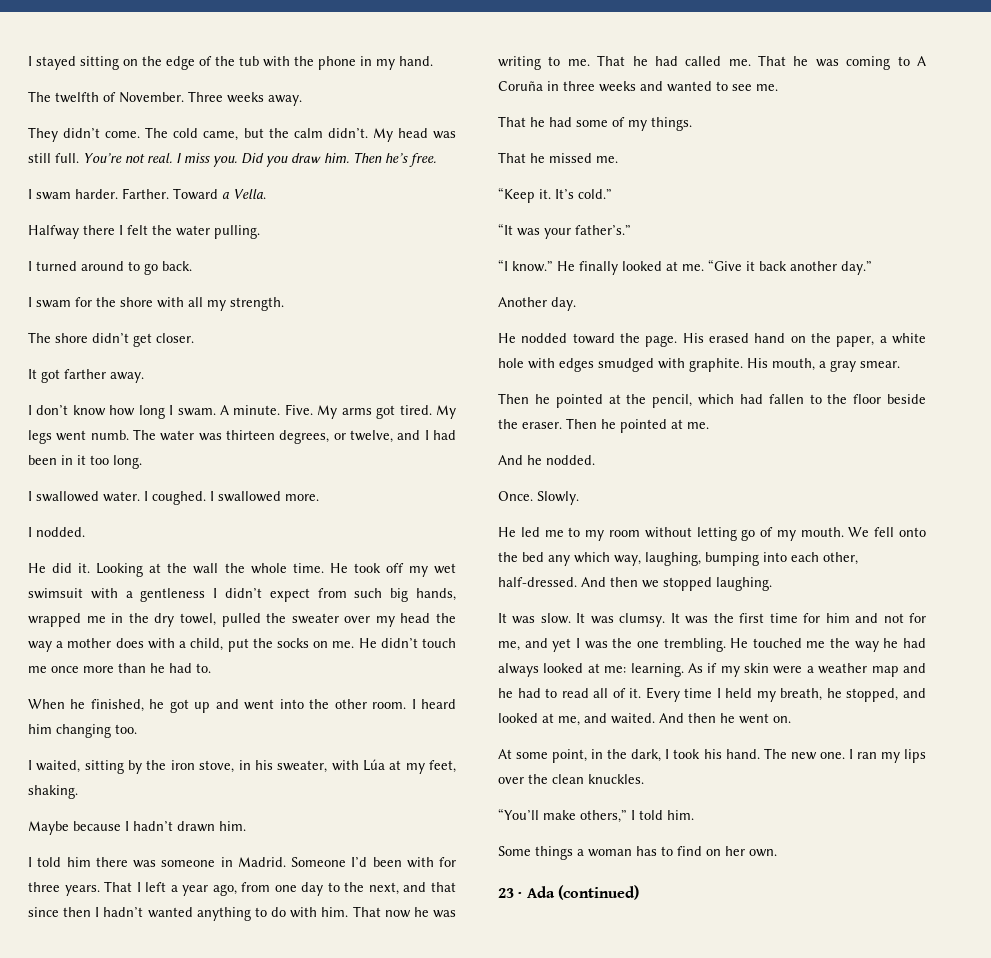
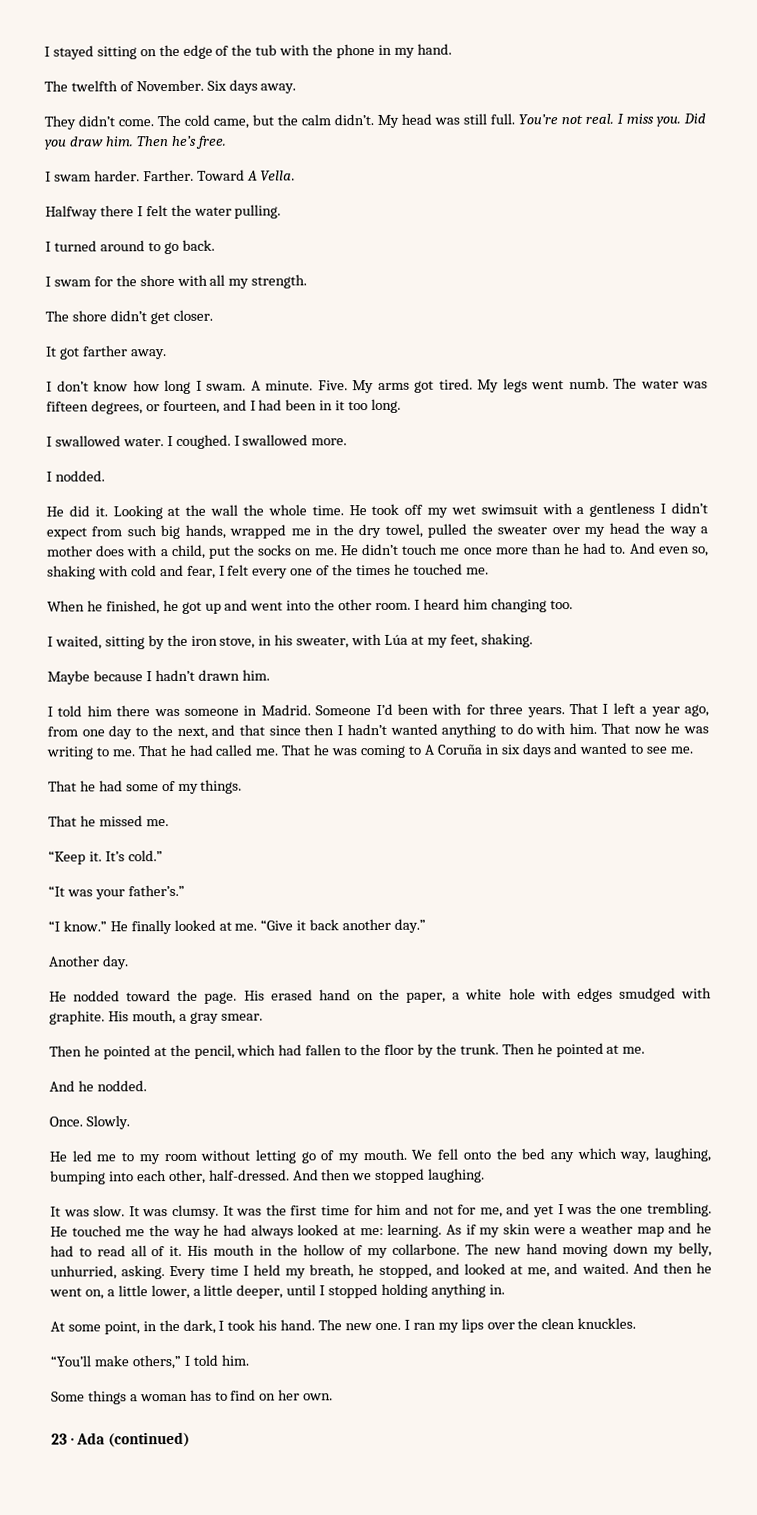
- Three weeks away.
+ Six days away.
- Toward a Vella.
+ Toward A Vella.
- The water was thirteen degrees, or twelve, and I had been in it too long.
+ The water was fifteen degrees, or fourteen, and I had been in it too long.
+ And even so, shaking with cold and fear, I felt every one of the times he touched me.
- That he was coming to A Coruña in three weeks and wanted to see me.
+ That he was coming to A Coruña in six days and wanted to see me.
- Then he pointed at the pencil, which had fallen to the floor beside the eraser.
+ Then he pointed at the pencil, which had fallen to the floor by the trunk.
+ His mouth in the hollow of my collarbone. The new hand moving down my belly, unhurried, asking.
- And then he went on.
+ And then he went on, a little lower, a little deeper, until I stopped holding anything in.

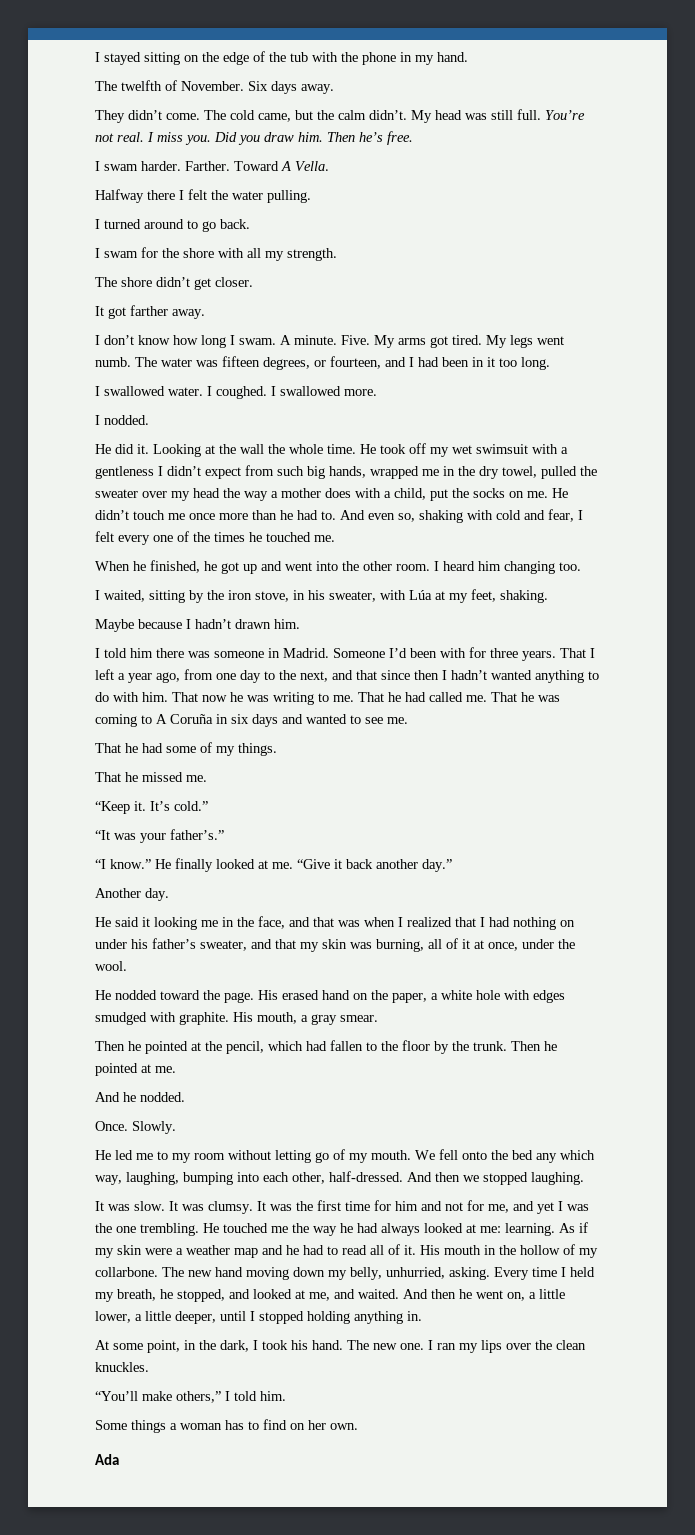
+ He said it looking me in the face, and that was when I realized that I had nothing on under his father’s sweater, and that my skin was burning, all of it at once, under the wool.
- 23 · Ada (continued)
+ Ada

